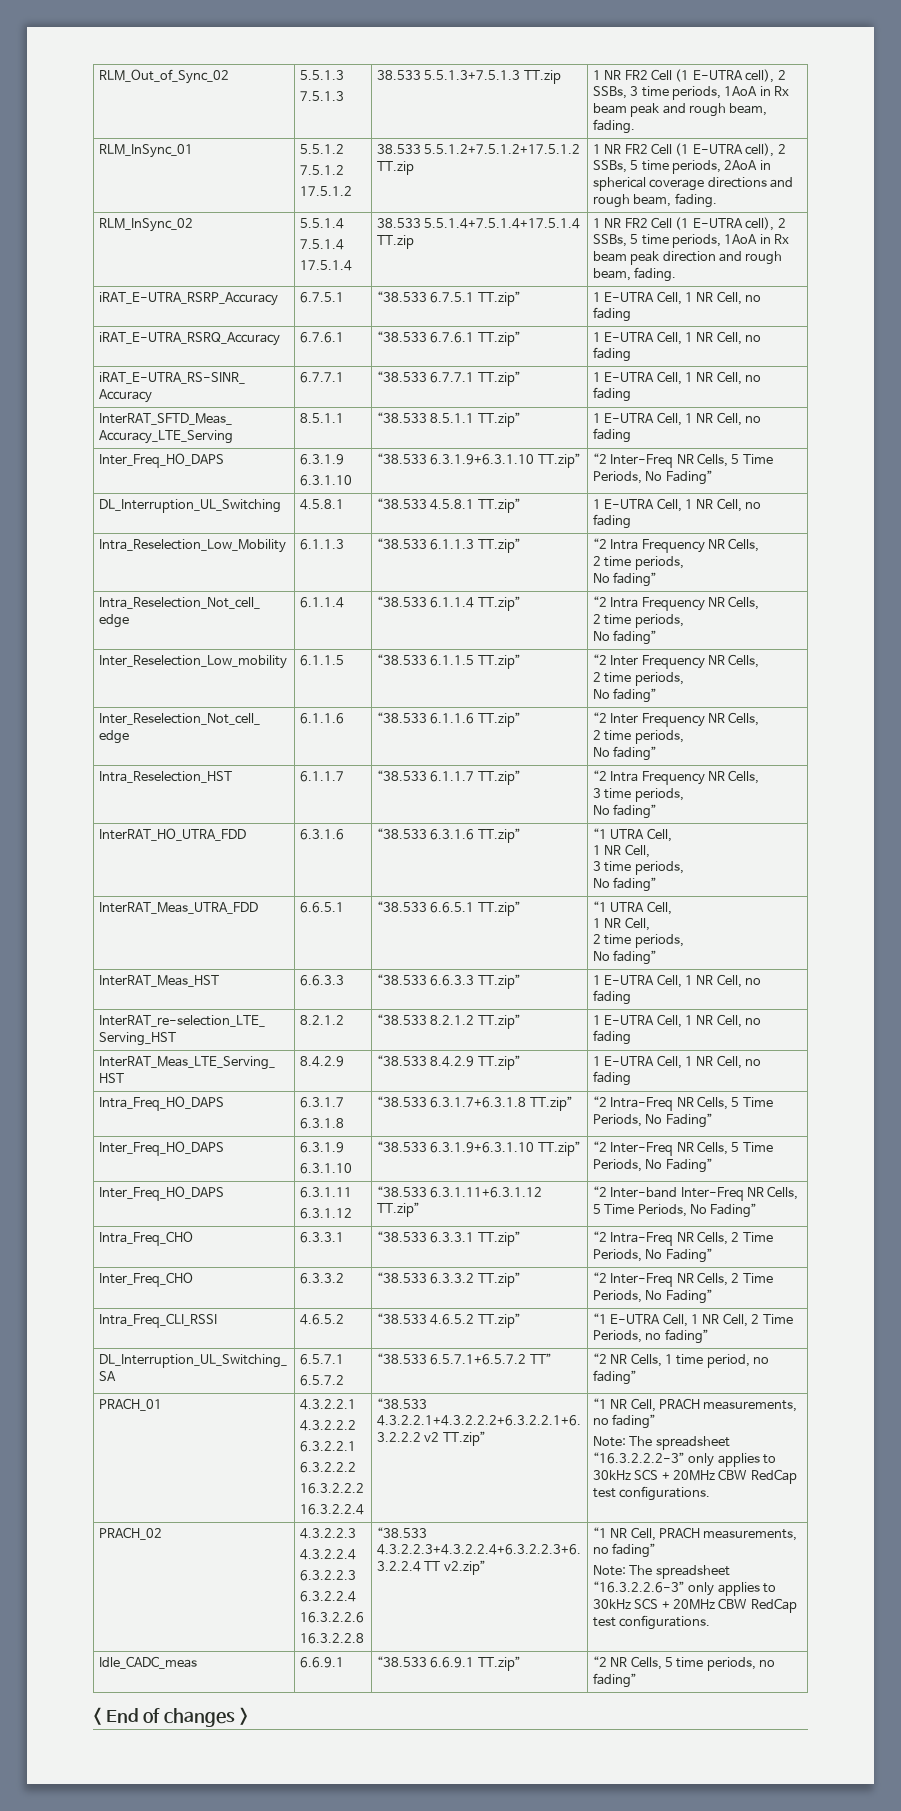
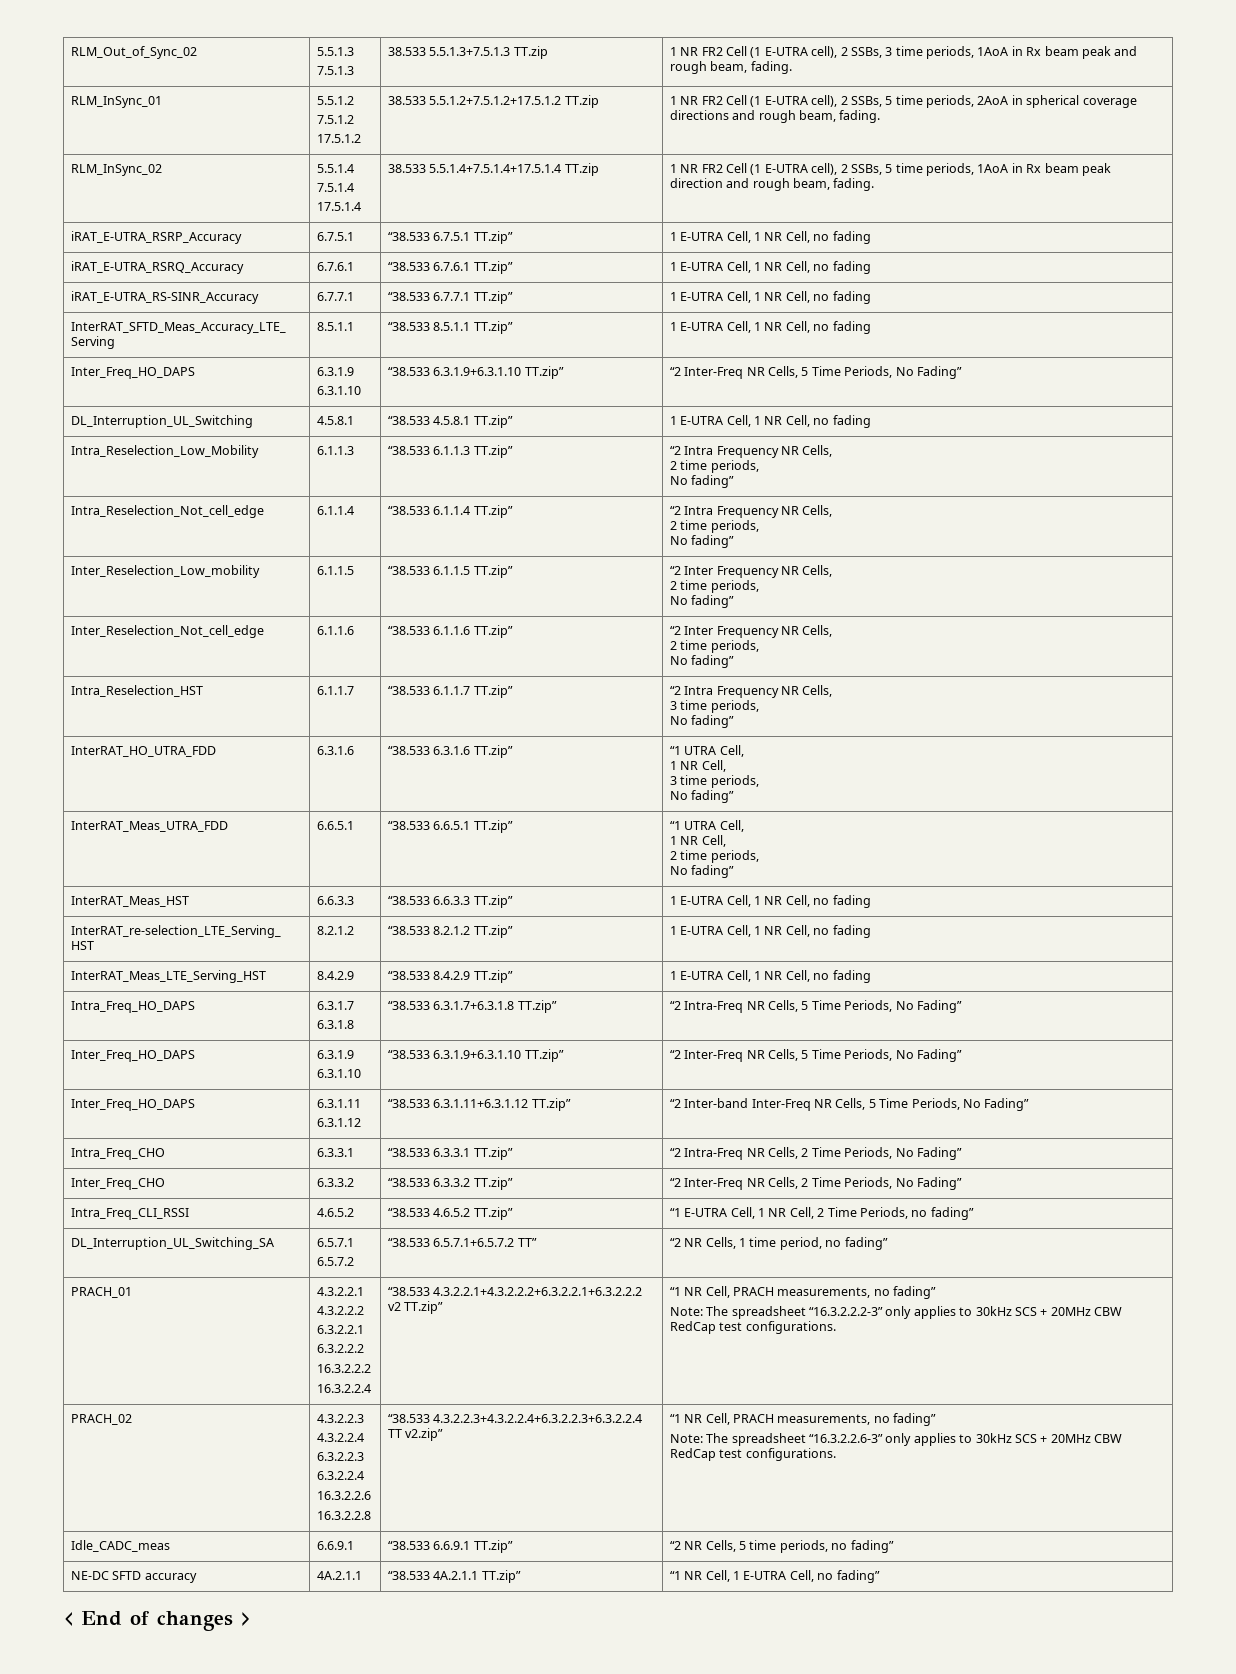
+ NE-DC SFTD accuracy | 4A.2.1.1 | “38.533 4A.2.1.1 TT.zip” | “1 NR Cell, 1 E-UTRA Cell, no fading”

